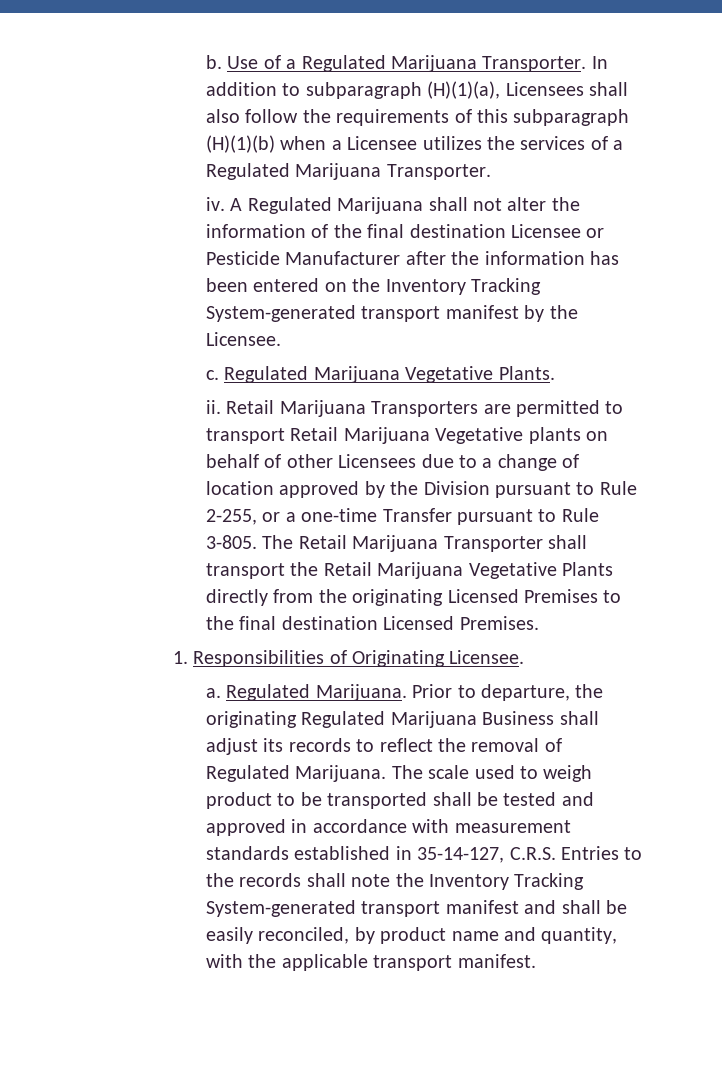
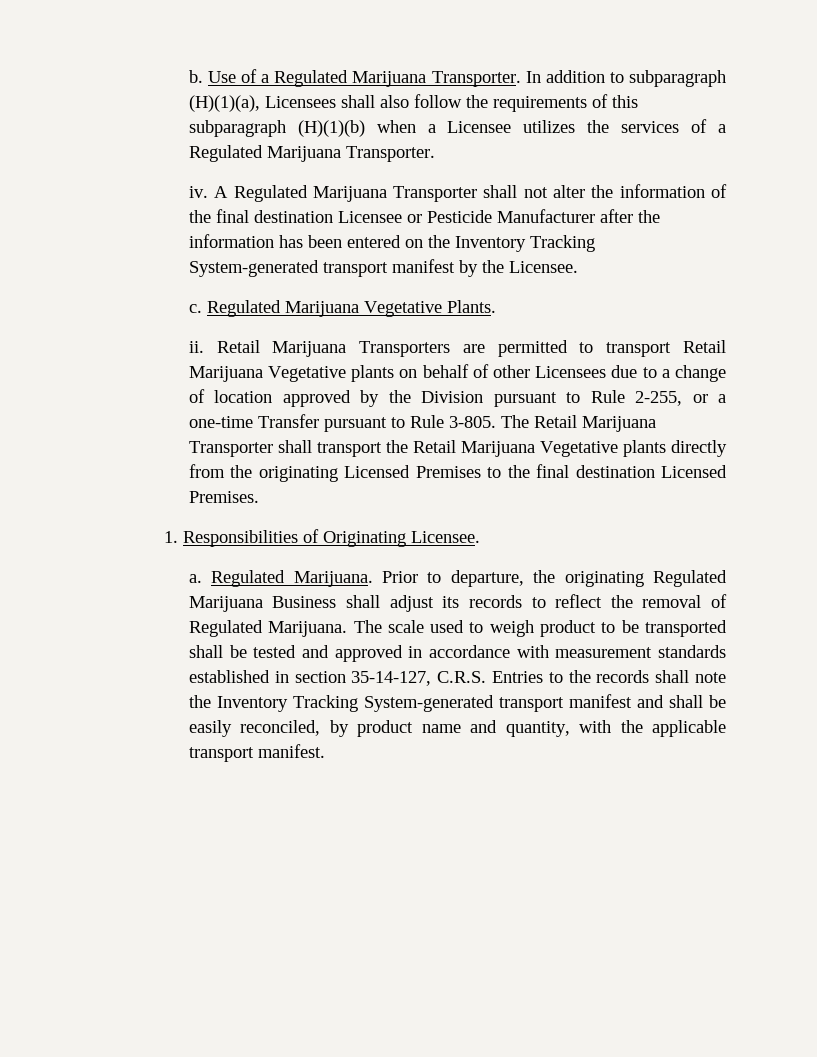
- A Regulated Marijuana shall not alter the information of the final destination Licensee or Pesticide Manufacturer after the information has been entered on the Inventory Tracking System-generated transport manifest by the Licensee.
+ A Regulated Marijuana Transporter shall not alter the information of the final destination Licensee or Pesticide Manufacturer after the information has been entered on the Inventory Tracking System-generated transport manifest by the Licensee.
- The Retail Marijuana Transporter shall transport the Retail Marijuana Vegetative Plants directly from the originating Licensed Premises to the final destination Licensed Premises.
+ The Retail Marijuana Transporter shall transport the Retail Marijuana Vegetative plants directly from the originating Licensed Premises to the final destination Licensed Premises.
- The scale used to weigh product to be transported shall be tested and approved in accordance with measurement standards established in 35-14-127, C.R.S. Entries to the records shall note the Inventory Tracking System-generated transport manifest and shall be easily reconciled, by product name and quantity, with the applicable transport manifest.
+ The scale used to weigh product to be transported shall be tested and approved in accordance with measurement standards established in section 35-14-127, C.R.S. Entries to the records shall note the Inventory Tracking System-generated transport manifest and shall be easily reconciled, by product name and quantity, with the applicable transport manifest.

